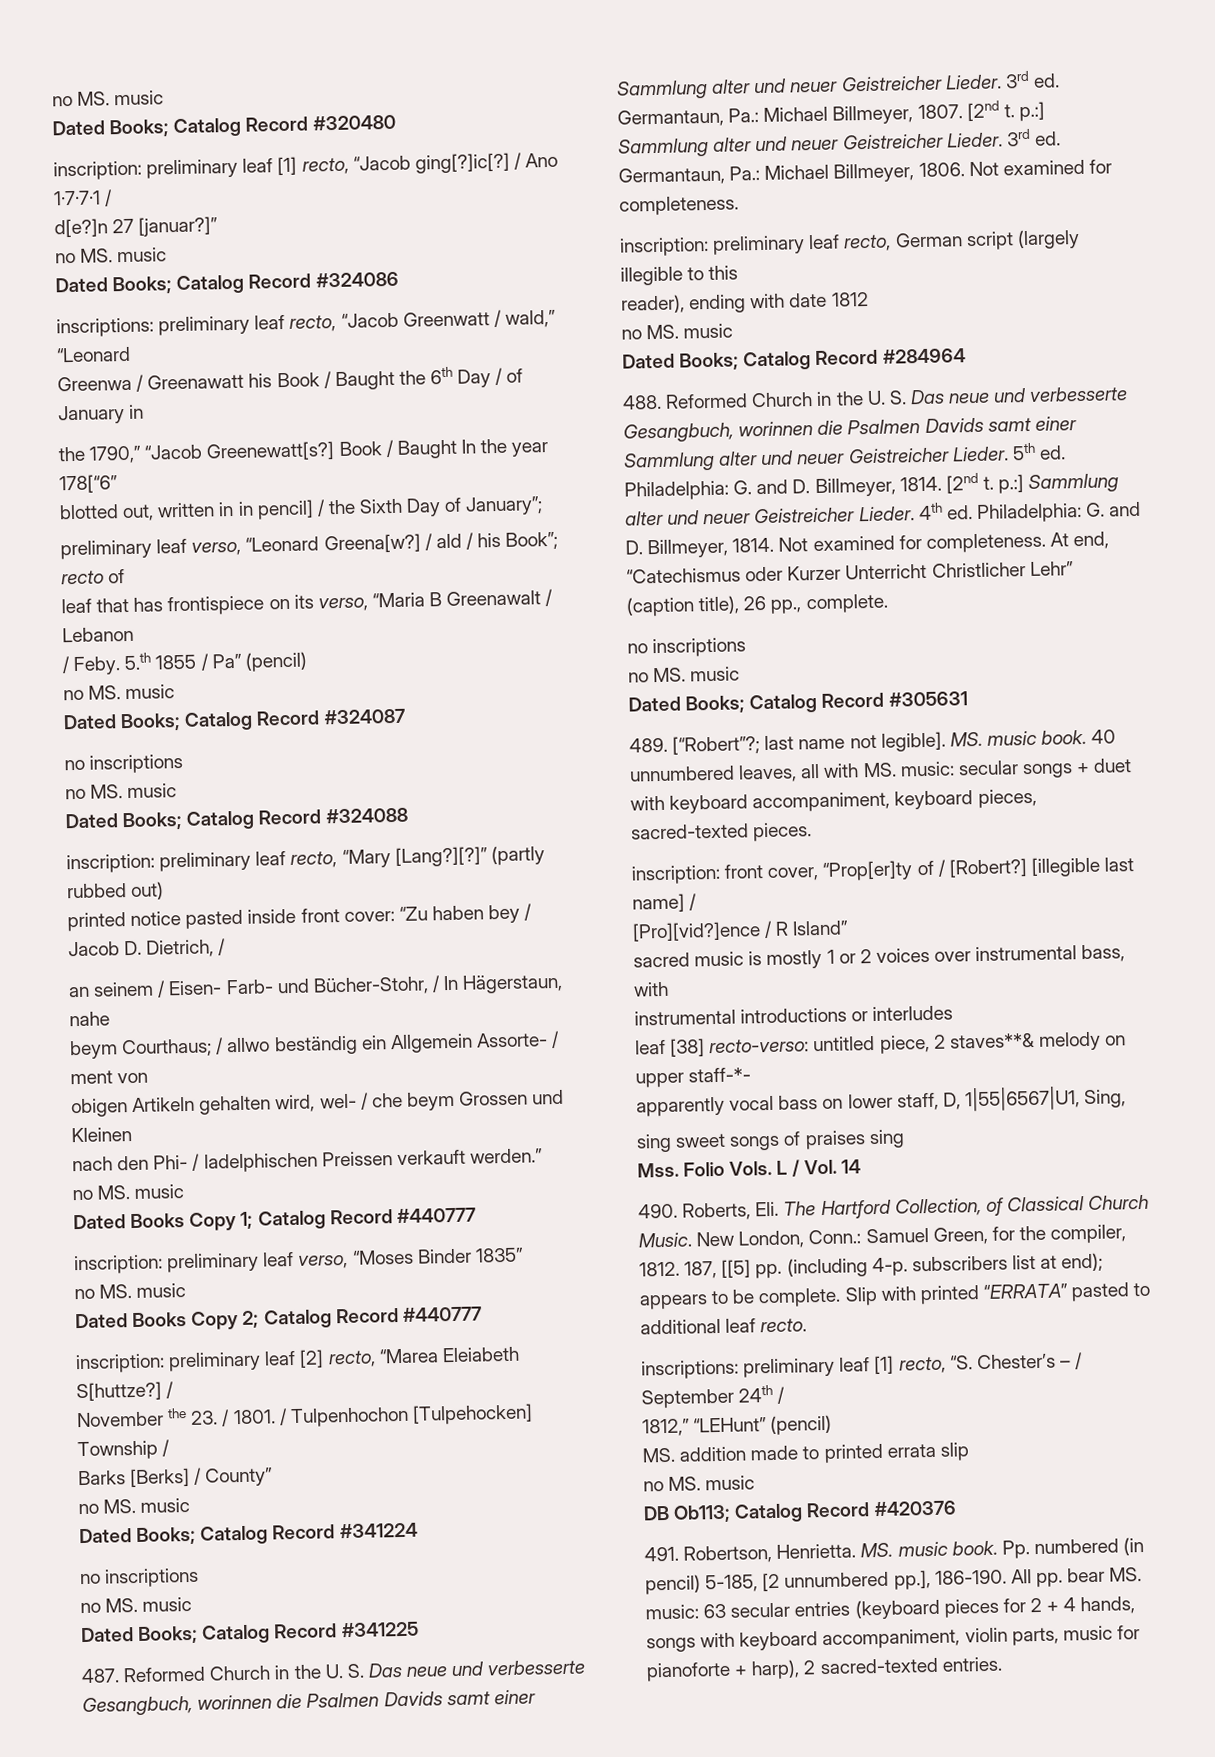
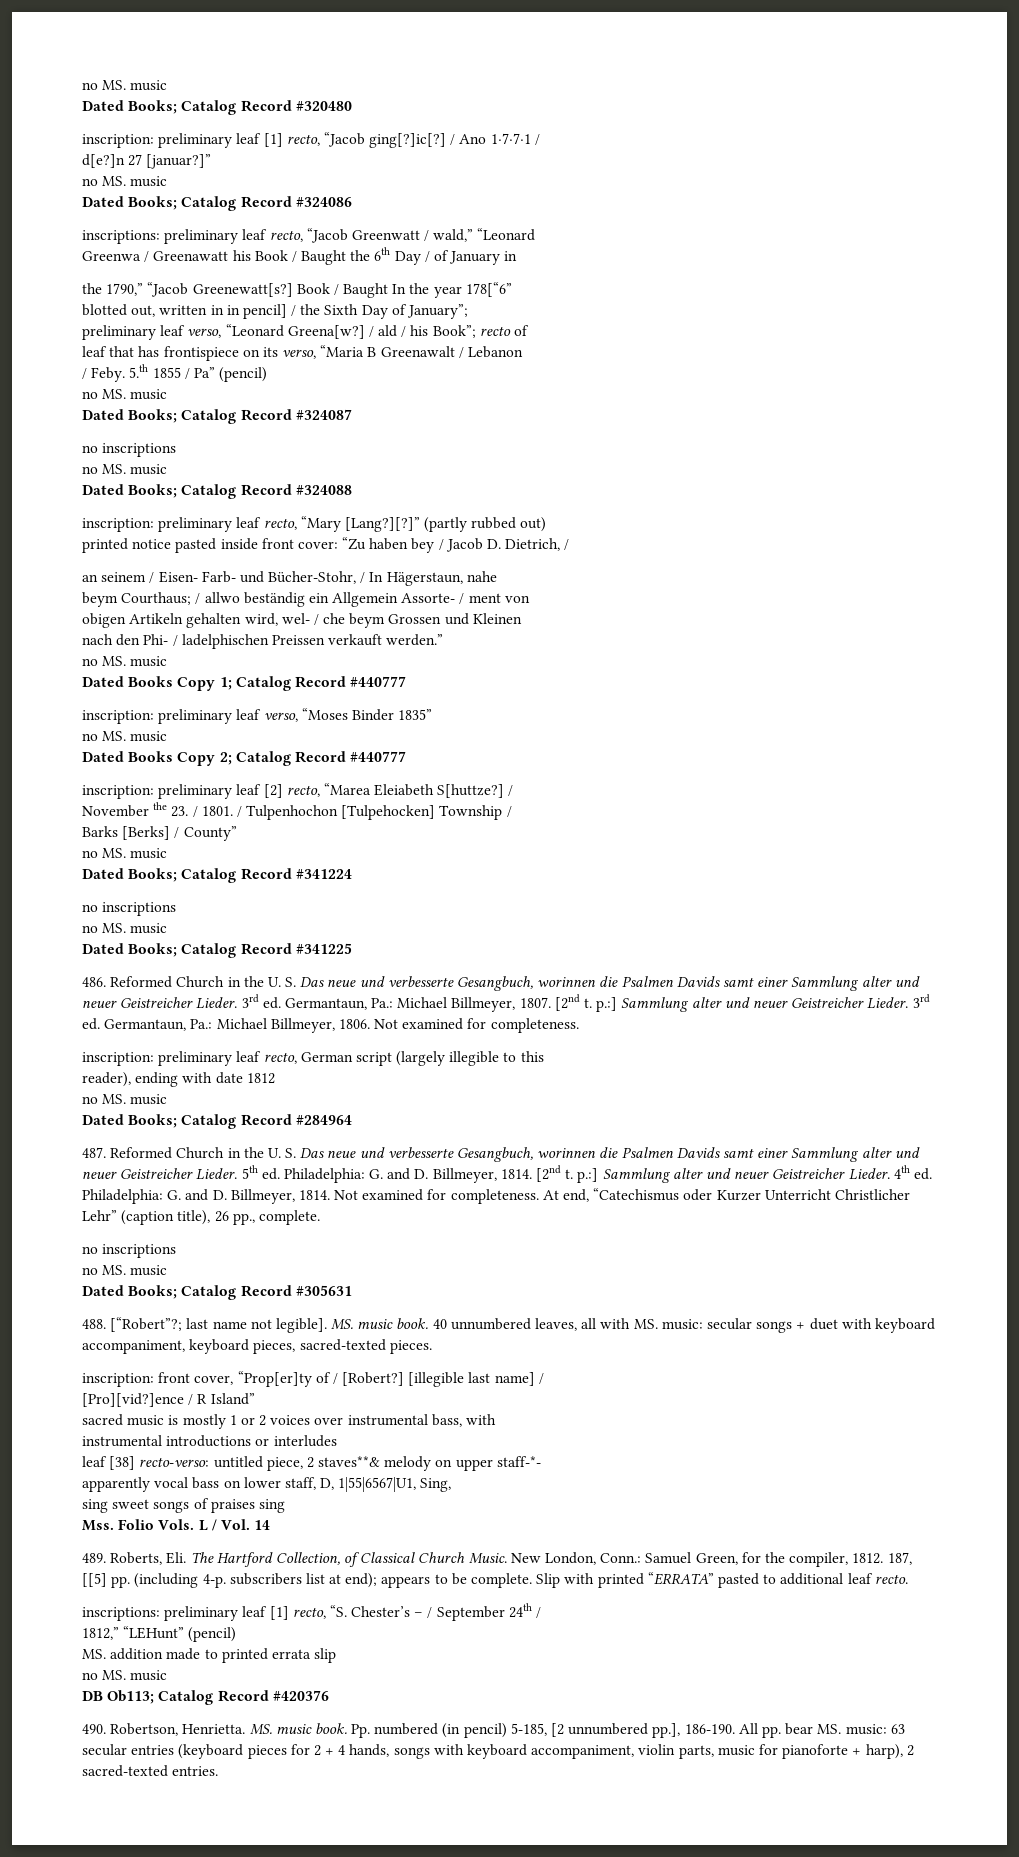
- 487. Reformed Church in the U. S. Das neue und verbesserte Gesangbuch, worinnen die Psalmen Davids samt einer Sammlung alter und neuer Geistreicher Lieder.
+ 486. Reformed Church in the U. S. Das neue und verbesserte Gesangbuch, worinnen die Psalmen Davids samt einer Sammlung alter und neuer Geistreicher Lieder.
- 488. Reformed Church in the U. S. Das neue und verbesserte Gesangbuch, worinnen die Psalmen Davids samt einer Sammlung alter und neuer Geistreicher Lieder.
+ 487. Reformed Church in the U. S. Das neue und verbesserte Gesangbuch, worinnen die Psalmen Davids samt einer Sammlung alter und neuer Geistreicher Lieder.
- 489. [“Robert”?; last name not legible].
+ 488. [“Robert”?; last name not legible].
- 490. Roberts, Eli. The Hartford Collection, of Classical Church Music.
+ 489. Roberts, Eli. The Hartford Collection, of Classical Church Music.
- 491. Robertson, Henrietta.
+ 490. Robertson, Henrietta.

